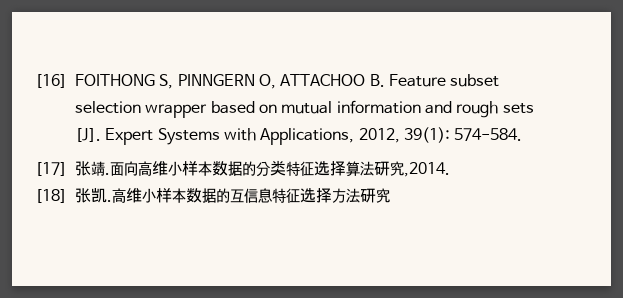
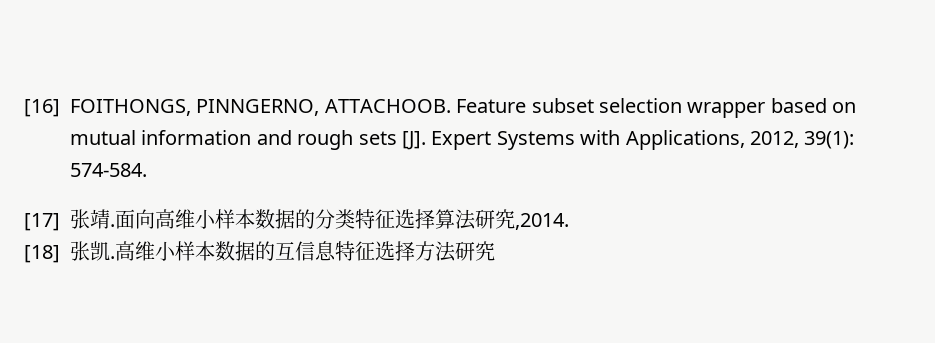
- [16] FOITHONG S, PINNGERN O, ATTACHOO B. Feature subset selection wrapper based on mutual information and rough sets [J]. Expert Systems with Applications, 2012, 39(1): 574-584.
+ [16] FOITHONGS, PINNGERNO, ATTACHOOB. Feature subset selection wrapper based on mutual information and rough sets [J]. Expert Systems with Applications, 2012, 39(1): 574-584.

